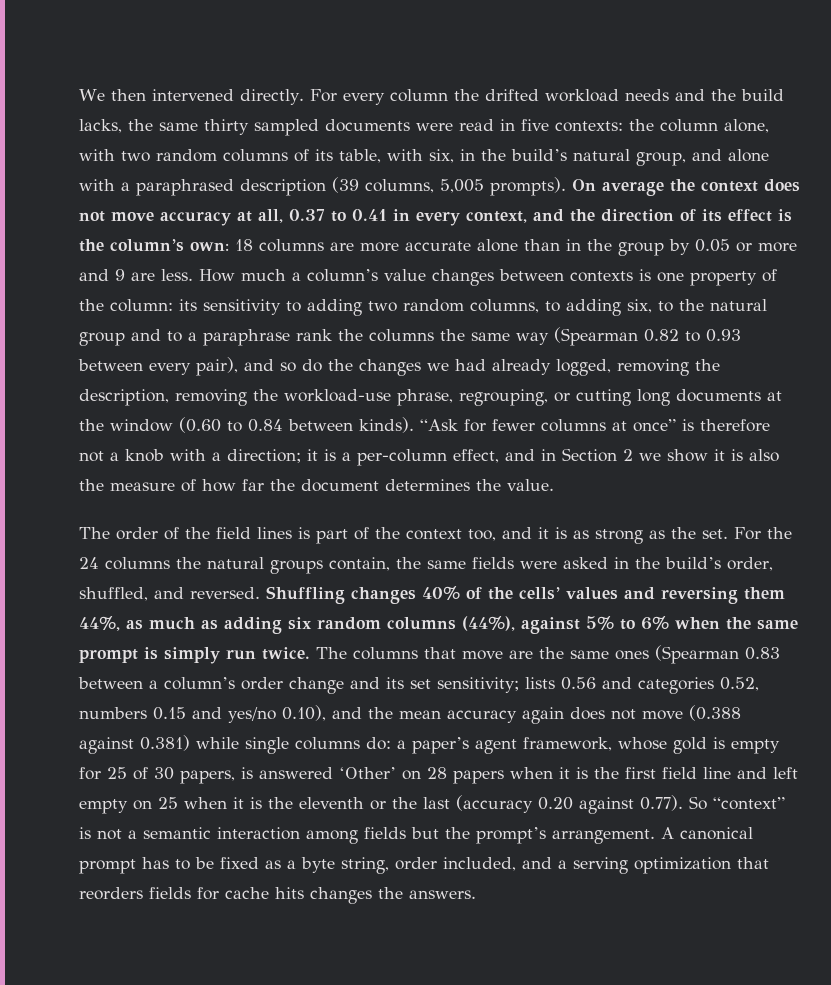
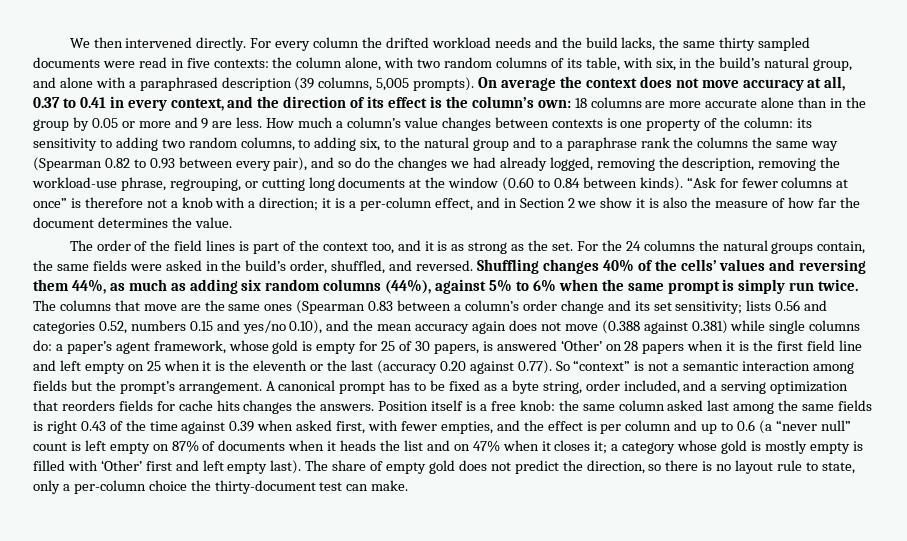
+ Position itself is a free knob: the same column asked last among the same fields is right 0.43 of the time against 0.39 when asked first, with fewer empties, and the effect is per column and up to 0.6 (a “never null” count is left empty on 87% of documents when it heads the list and on 47% when it closes it; a category whose gold is mostly empty is filled with ‘Other’ first and left empty last). The share of empty gold does not predict the direction, so there is no layout rule to state, only a per-column choice the thirty-document test can make.

